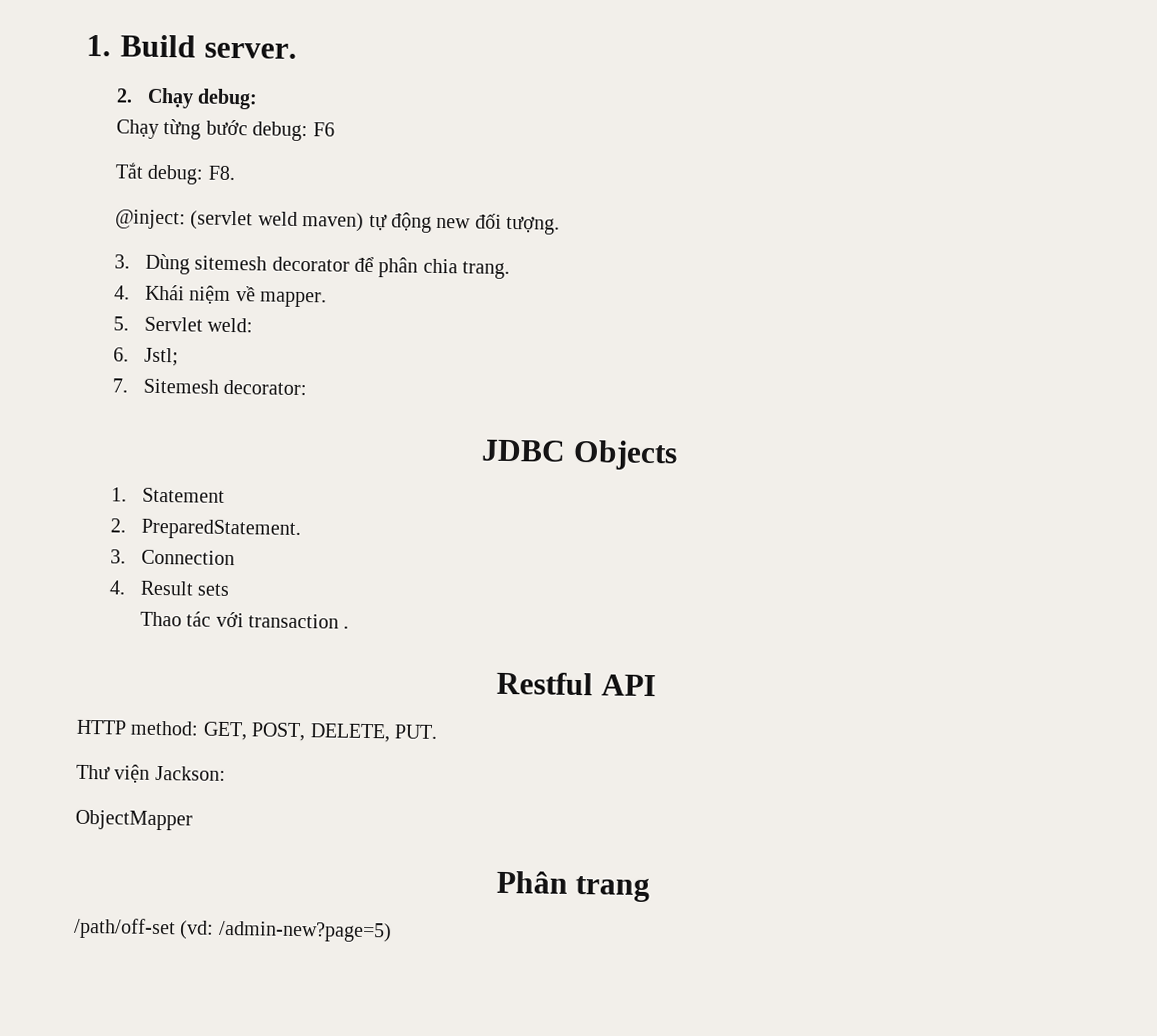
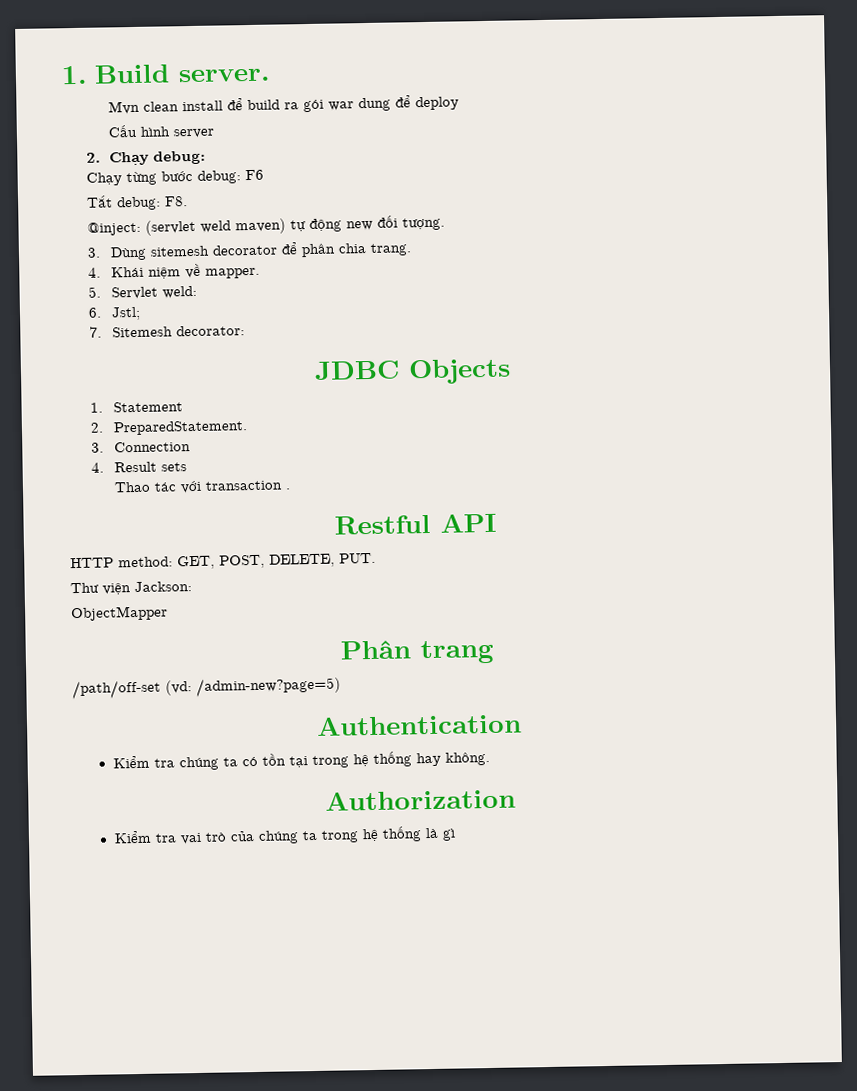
+ Mvn clean install để build ra gói war dung để deploy
+ Cấu hình server
+ Authentication
+ Kiểm tra chúng ta có tồn tại trong hệ thống hay không.
+ Authorization
+ Kiểm tra vai trò của chúng ta trong hệ thống là gì

